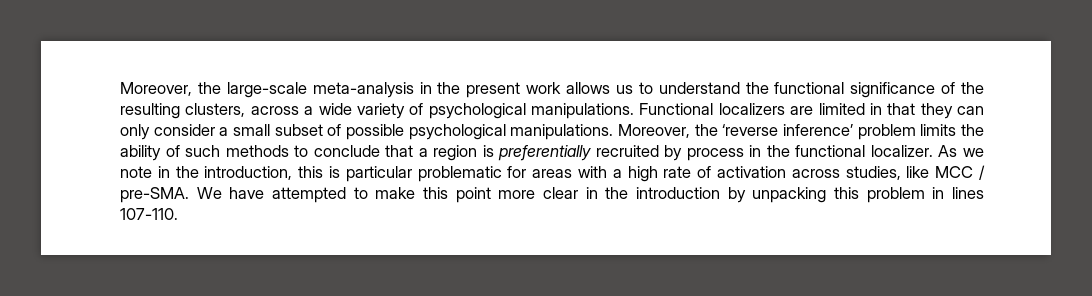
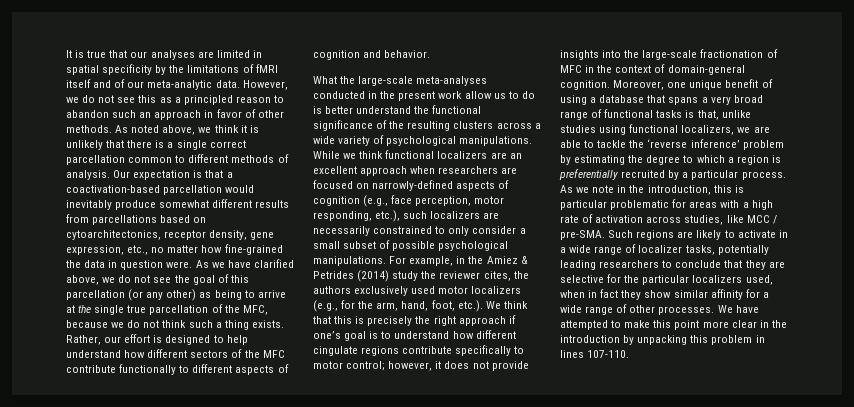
- Moreover, the large-scale meta-analysis in the present work allows us to understand the functional significance of the resulting clusters, across a wide variety of psychological manipulations.
+ It is true that our analyses are limited in spatial specificity by the limitations of fMRI itself and of our meta-analytic data. However, we do not see this as a principled reason to abandon such an approach in favor of other methods. As noted above, we think it is unlikely that there is a single correct parcellation common to different methods of analysis. Our expectation is that a coactivation-based parcellation would inevitably produce somewhat different results from parcellations based on cytoarchitectonics, receptor density, gene expression, etc., no matter how fine-grained the data in question were. As we have clarified above, we do not see the goal of this parcellation (or any other) as being to arrive at the single true parcellation of the MFC, because we do not think such a thing exists. Rather, our effort is designed to help understand how different sectors of the MFC contribute functionally to different aspects of cognition and behavior.
+ What the large-scale meta-analyses conducted in the present work allow us to do is better understand the functional significance of the resulting clusters across a wide variety of psychological manipulations.
- Functional localizers are limited in that they can only consider a small subset of possible psychological manipulations.
+ While we think functional localizers are an excellent approach when researchers are focused on narrowly-defined aspects of cognition (e.g., face perception, motor responding, etc.), such localizers are necessarily constrained to only consider a small subset of possible psychological manipulations.
- Moreover, the ‘reverse inference’ problem limits the ability of such methods to conclude that a region is preferentially recruited by process in the functional localizer.
+ For example, in the Amiez & Petrides (2014) study the reviewer cites, the authors exclusively used motor localizers (e.g., for the arm, hand, foot, etc.). We think that this is precisely the right approach if one’s goal is to understand how different cingulate regions contribute specifically to motor control; however, it does not provide insights into the large-scale fractionation of MFC in the context of domain-general cognition. Moreover, one unique benefit of using a database that spans a very broad range of functional tasks is that, unlike studies using functional localizers, we are able to tackle the ‘reverse inference’ problem by estimating the degree to which a region is preferentially recruited by a particular process.
+ Such regions are likely to activate in a wide range of localizer tasks, potentially leading researchers to conclude that they are selective for the particular localizers used, when in fact they show similar affinity for a wide range of other processes.

